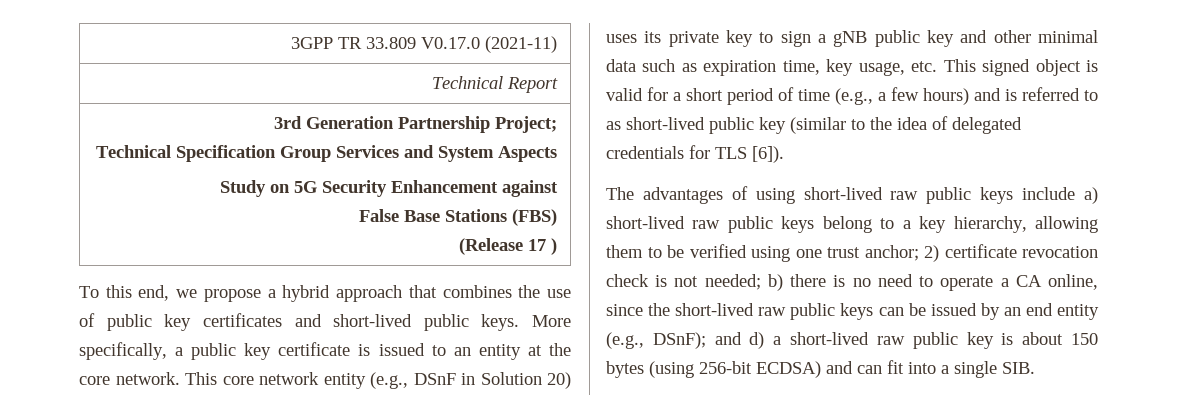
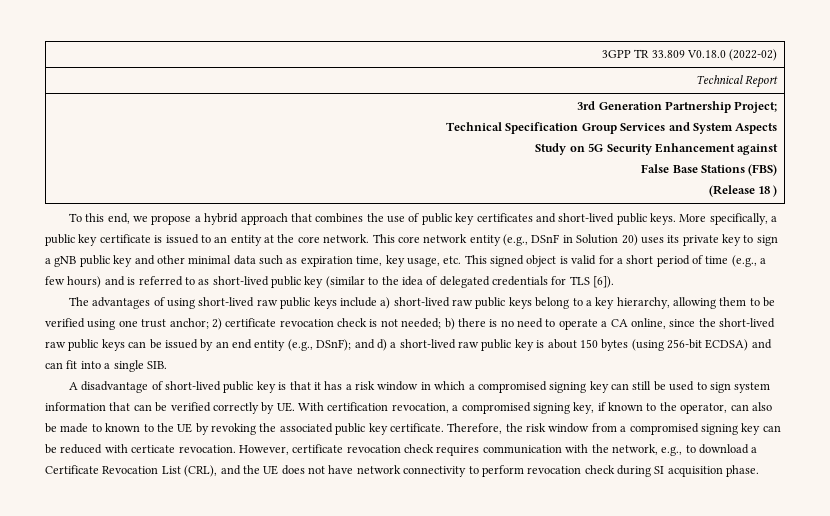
- 3GPP TR 33.809 V0.17.0 (2021-11)
+ 3GPP TR 33.809 V0.18.0 (2022-02)
  3rd Generation Partnership Project;
  Technical Specification Group Services and System Aspects
  Study on 5G Security Enhancement against
  False Base Stations (FBS)
- (Release 17 )
+ (Release 18 )
+ A disadvantage of short-lived public key is that it has a risk window in which a compromised signing key can still be used to sign system information that can be verified correctly by UE. With certification revocation, a compromised signing key, if known to the operator, can also be made to known to the UE by revoking the associated public key certificate. Therefore, the risk window from a compromised signing key can be reduced with certicate revocation. However, certificate revocation check requires communication with the network, e.g., to download a Certificate Revocation List (CRL), and the UE does not have network connectivity to perform revocation check during SI acquisition phase.

